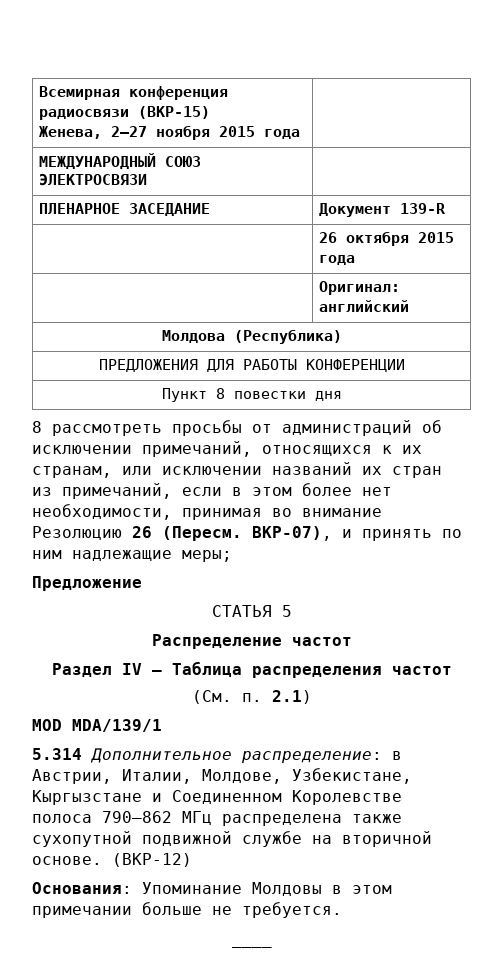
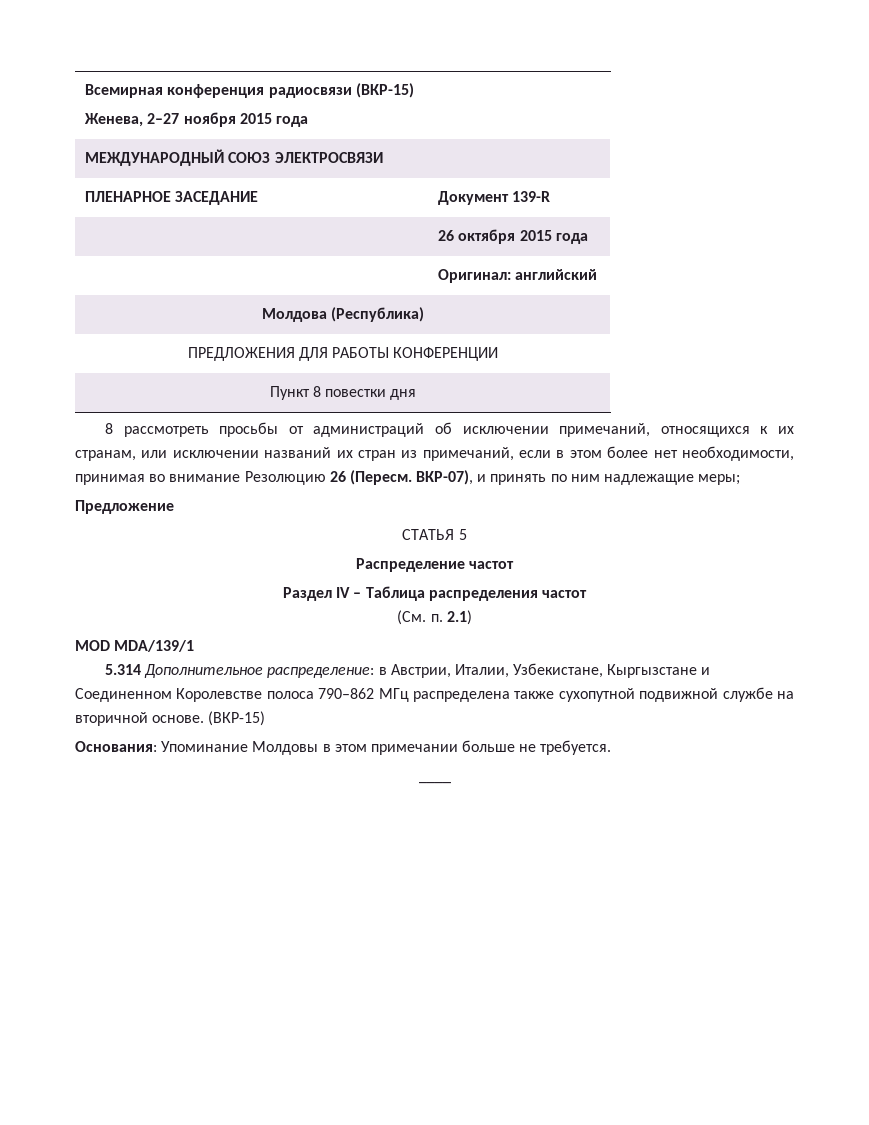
- 5.314 Дополнительное распределение: в Австрии, Италии, Молдове, Узбекистане, Кыргызстане и Соединенном Королевстве полоса 790–862 МГц распределена также сухопутной подвижной службе на вторичной основе. (ВКР-12)
+ 5.314 Дополнительное распределение: в Австрии, Италии, Узбекистане, Кыргызстане и Соединенном Королевстве полоса 790–862 МГц распределена также сухопутной подвижной службе на вторичной основе. (ВКР-15)

